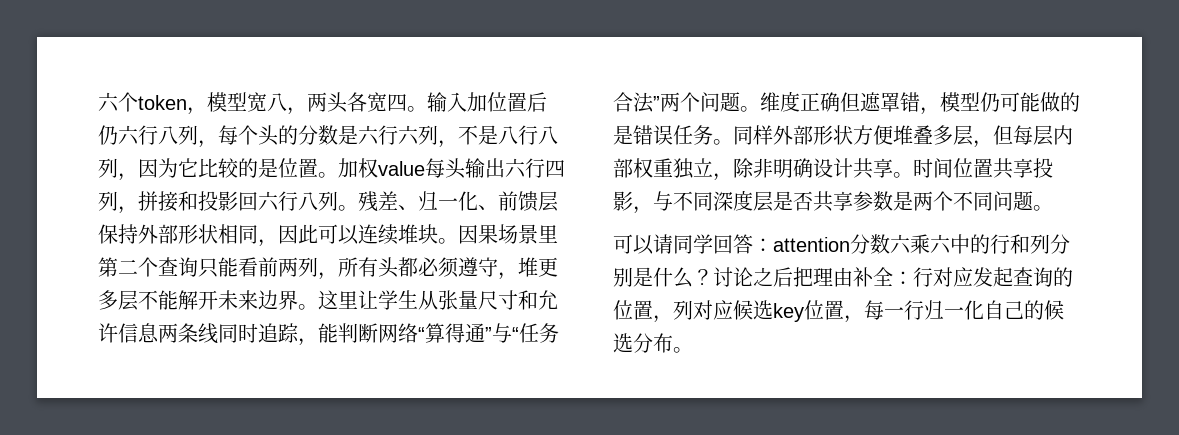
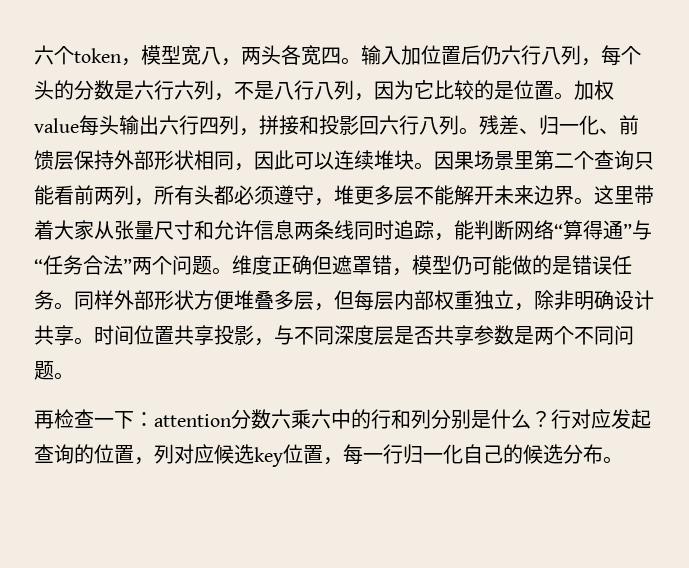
- 这里让学生从张量尺寸和允许信息两条线同时追踪，能判断网络“算得通”与“任务合法”两个问题。
+ 这里带着大家从张量尺寸和允许信息两条线同时追踪，能判断网络“算得通”与“任务合法”两个问题。
- 可以请同学回答：attention分数六乘六中的行和列分别是什么？
+ 再检查一下：attention分数六乘六中的行和列分别是什么？
- 讨论之后把理由补全：行对应发起查询的位置，列对应候选key位置，每一行归一化自己的候选分布。
+ 行对应发起查询的位置，列对应候选key位置，每一行归一化自己的候选分布。

